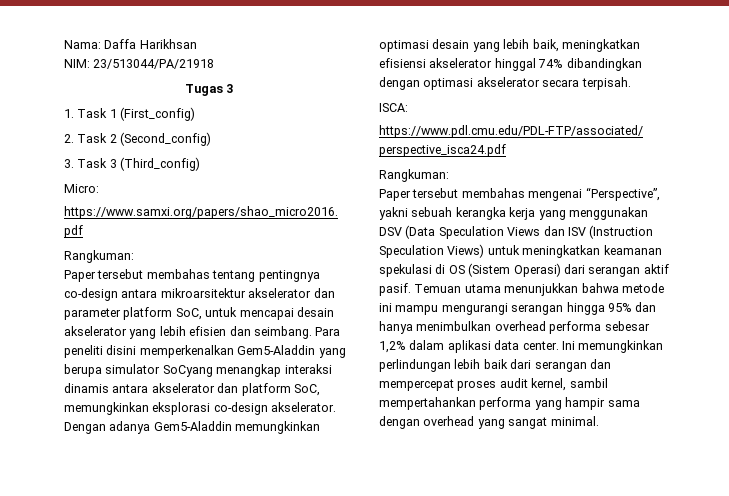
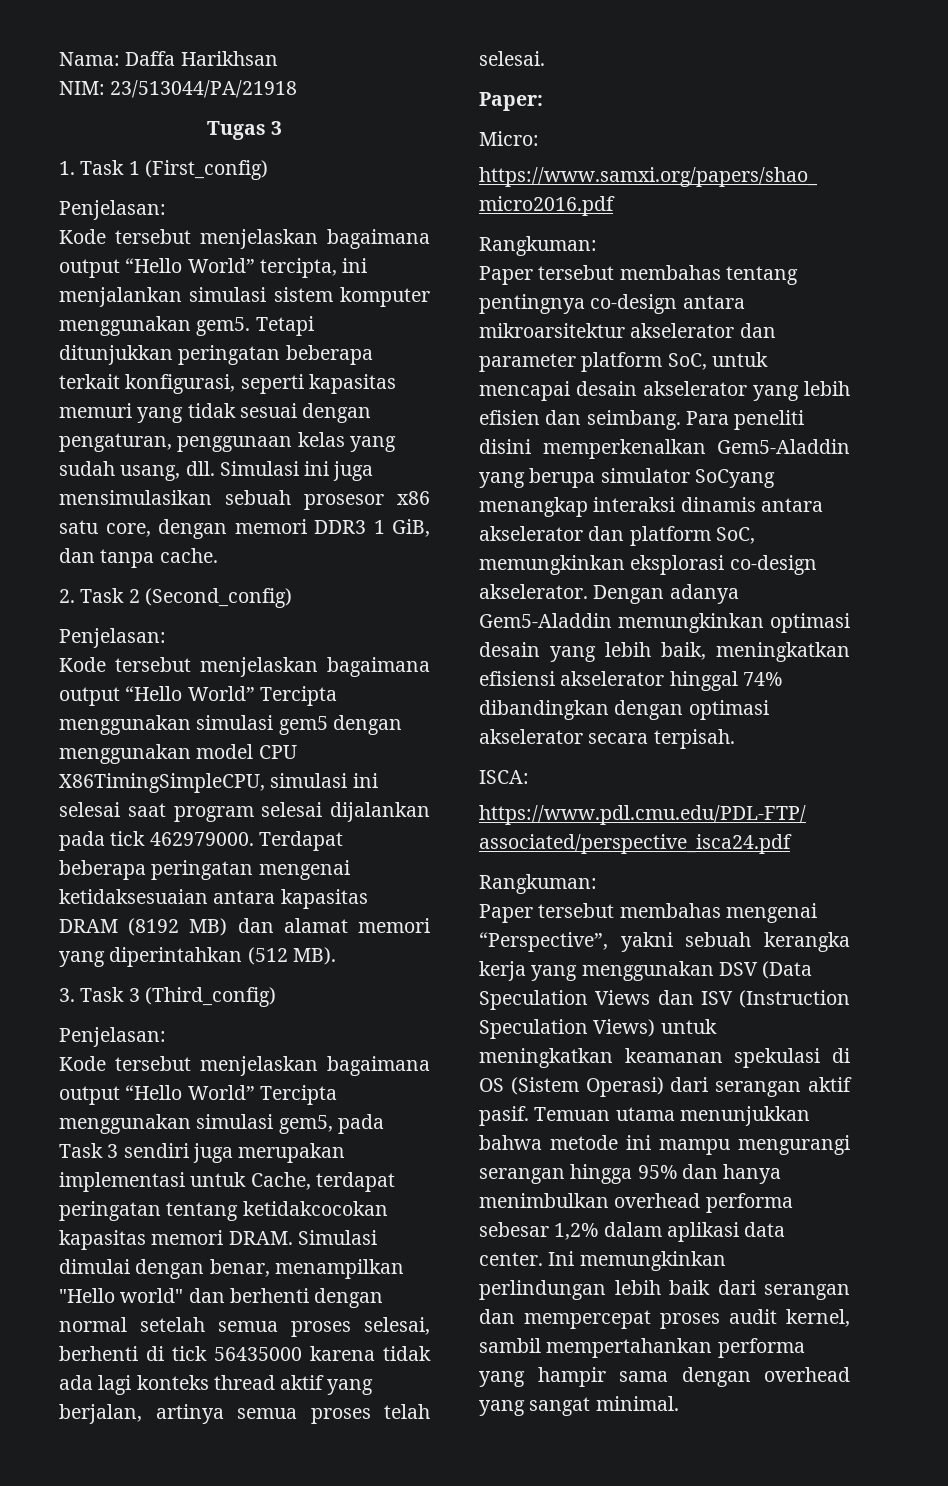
  1. Task 1 (First_config)
+ Penjelasan:
+ Kode tersebut menjelaskan bagaimana output “Hello World” tercipta, ini menjalankan simulasi sistem komputer menggunakan gem5. Tetapi ditunjukkan peringatan beberapa terkait konfigurasi, seperti kapasitas memuri yang tidak sesuai dengan pengaturan, penggunaan kelas yang sudah usang, dll. Simulasi ini juga mensimulasikan sebuah prosesor x86 satu core, dengan memori DDR3 1 GiB, dan tanpa cache.
  2. Task 2 (Second_config)
+ Penjelasan:
+ Kode tersebut menjelaskan bagaimana output “Hello World” Tercipta menggunakan simulasi gem5 dengan menggunakan model CPU X86TimingSimpleCPU, simulasi ini selesai saat program selesai dijalankan pada tick 462979000. Terdapat beberapa peringatan mengenai ketidaksesuaian antara kapasitas DRAM (8192 MB) dan alamat memori yang diperintahkan (512 MB).
  3. Task 3 (Third_config)
+ Penjelasan:
+ Kode tersebut menjelaskan bagaimana output “Hello World” Tercipta menggunakan simulasi gem5, pada Task 3 sendiri juga merupakan implementasi untuk Cache, terdapat peringatan tentang ketidakcocokan kapasitas memori DRAM. Simulasi dimulai dengan benar, menampilkan "Hello world" dan berhenti dengan normal setelah semua proses selesai, berhenti di tick 56435000 karena tidak ada lagi konteks thread aktif yang berjalan, artinya semua proses telah selesai.
+ Paper:

